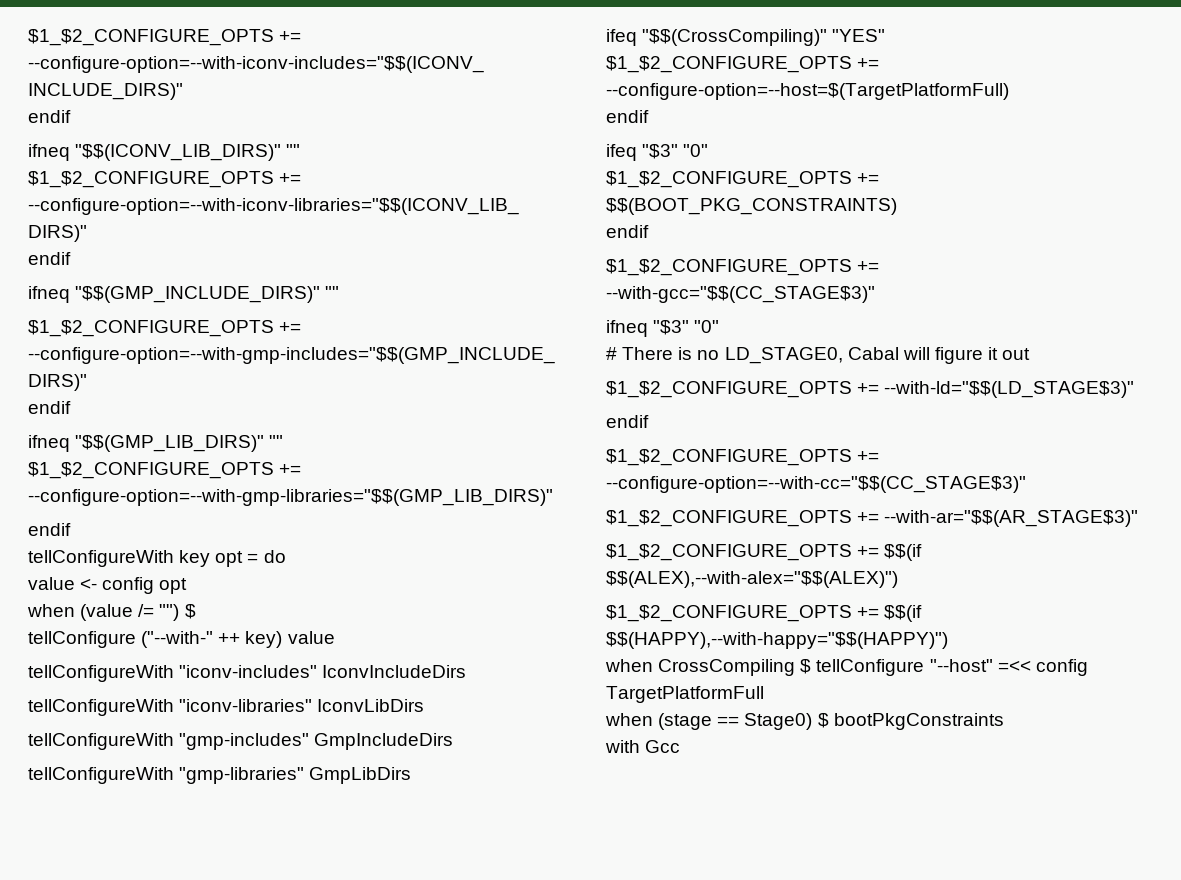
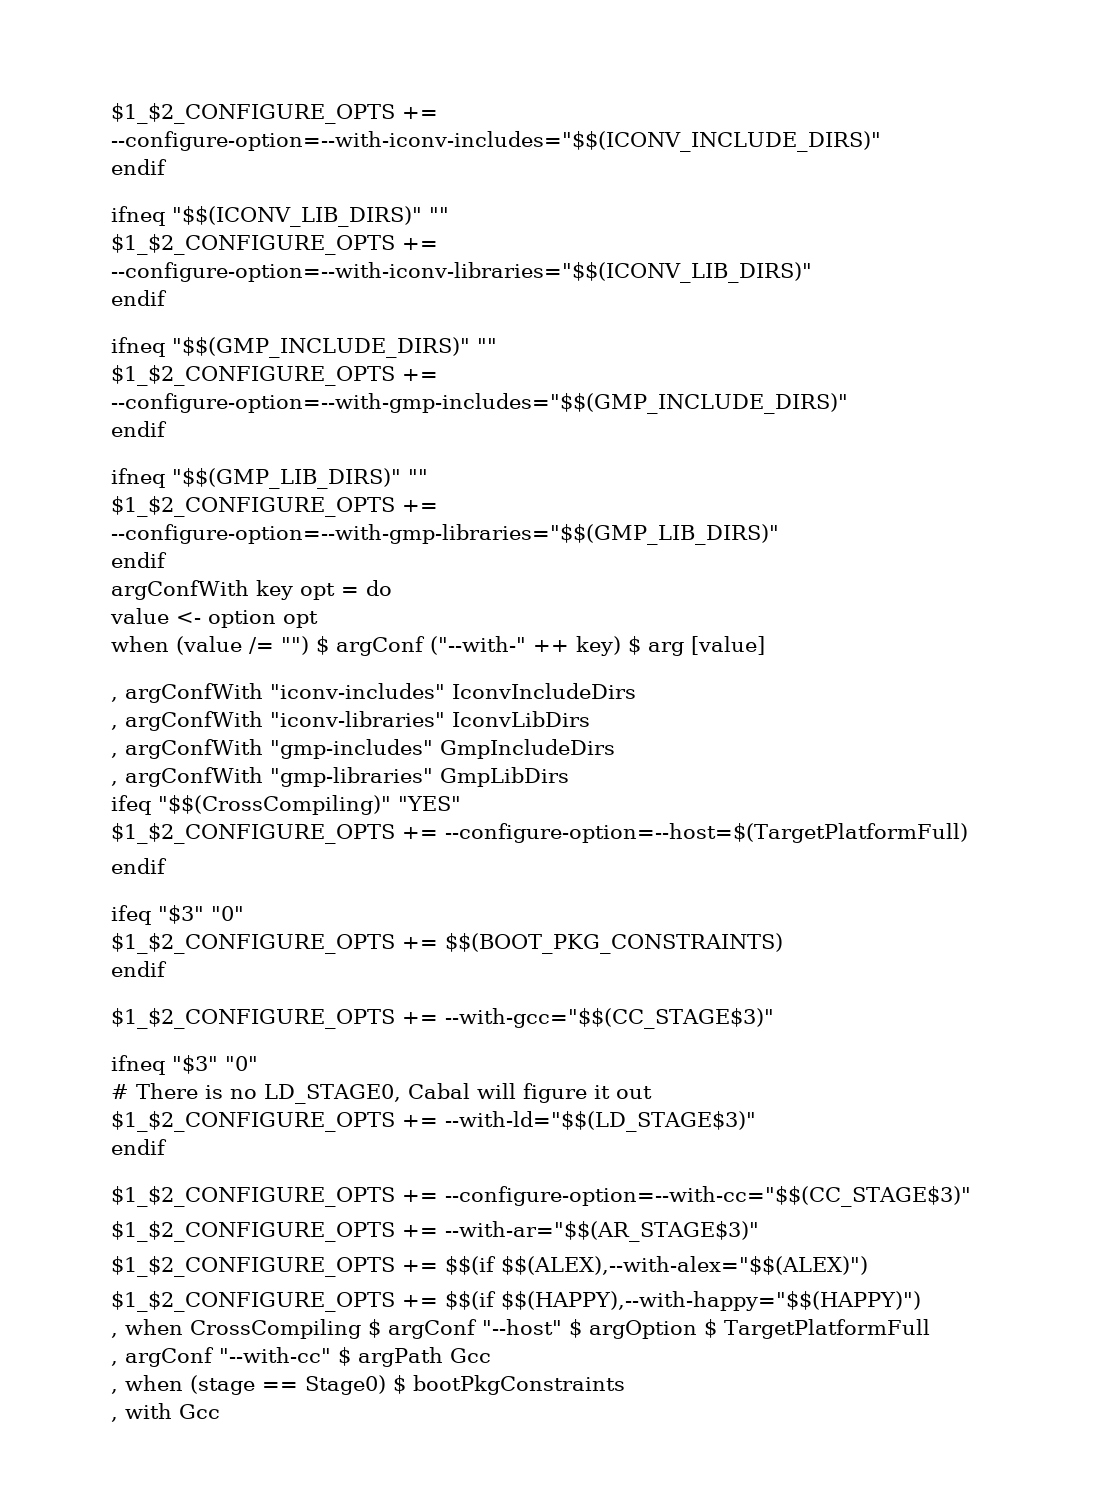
- tellConfigureWith key opt = do
+ argConfWith key opt = do
- value <- config opt
+ value <- option opt
- when (value /= "") $
- tellConfigure ("--with-" ++ key) value
- tellConfigureWith "iconv-includes" IconvIncludeDirs
+ when (value /= "") $ argConf ("--with-" ++ key) $ arg [value]
+ , argConfWith "iconv-includes" IconvIncludeDirs
- tellConfigureWith "iconv-libraries" IconvLibDirs
+ , argConfWith "iconv-libraries" IconvLibDirs
- tellConfigureWith "gmp-includes" GmpIncludeDirs
+ , argConfWith "gmp-includes" GmpIncludeDirs
- tellConfigureWith "gmp-libraries" GmpLibDirs
+ , argConfWith "gmp-libraries" GmpLibDirs
- when CrossCompiling $ tellConfigure "--host" =<< config TargetPlatformFull
- when (stage == Stage0) $ bootPkgConstraints
+ , when CrossCompiling $ argConf "--host" $ argOption $ TargetPlatformFull
+ , argConf "--with-cc" $ argPath Gcc
+ , when (stage == Stage0) $ bootPkgConstraints
- with Gcc
+ , with Gcc

